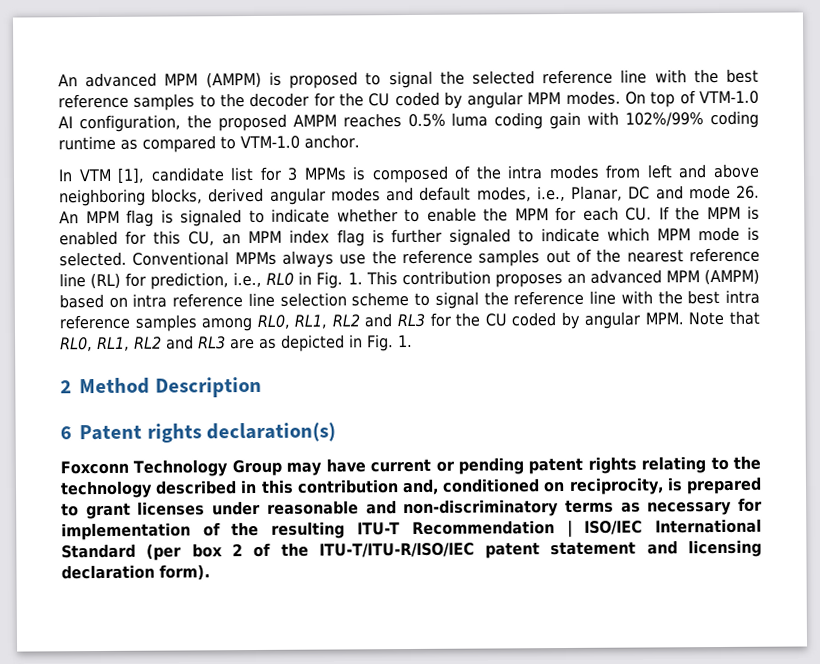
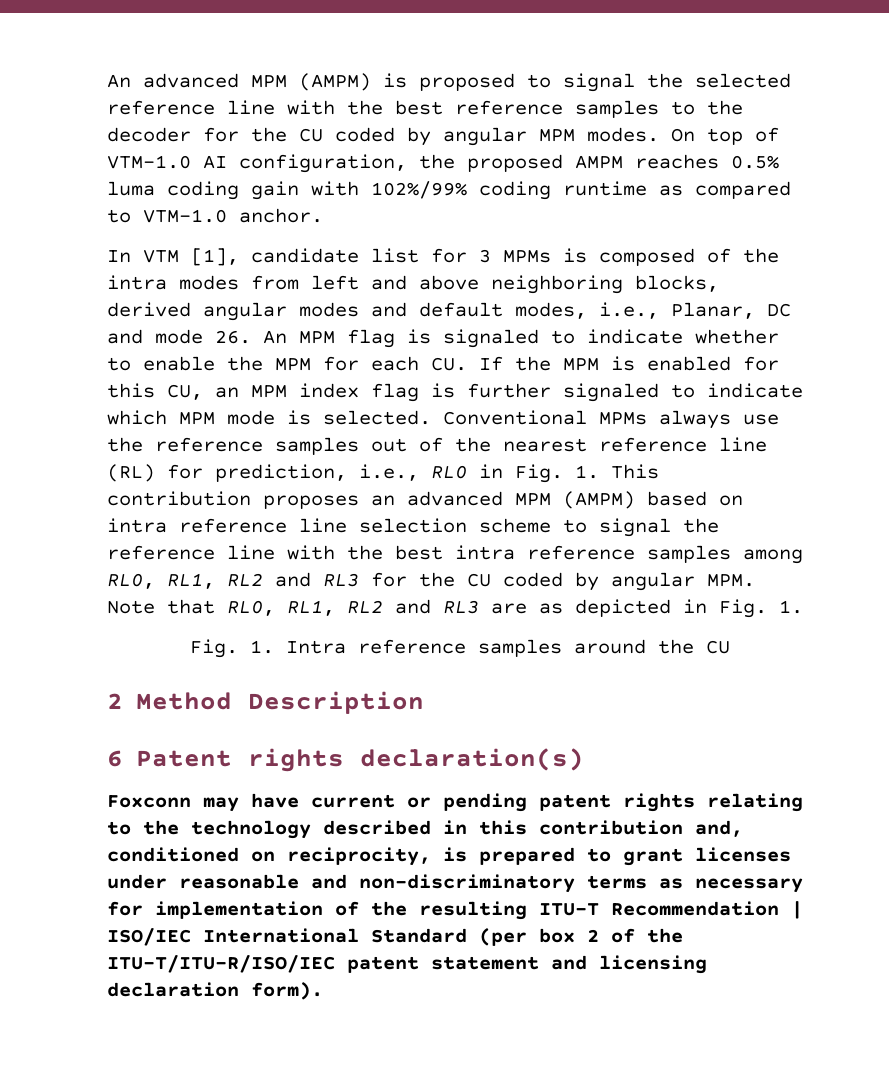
+ Fig. 1. Intra reference samples around the CU
- Foxconn Technology Group may have current or pending patent rights relating to the technology described in this contribution and, conditioned on reciprocity, is prepared to grant licenses under reasonable and non-discriminatory terms as necessary for implementation of the resulting ITU-T Recommendation | ISO/IEC International Standard (per box 2 of the ITU-T/ITU-R/ISO/IEC patent statement and licensing declaration form).
+ Foxconn may have current or pending patent rights relating to the technology described in this contribution and, conditioned on reciprocity, is prepared to grant licenses under reasonable and non-discriminatory terms as necessary for implementation of the resulting ITU-T Recommendation | ISO/IEC International Standard (per box 2 of the ITU-T/ITU-R/ISO/IEC patent statement and licensing declaration form).

